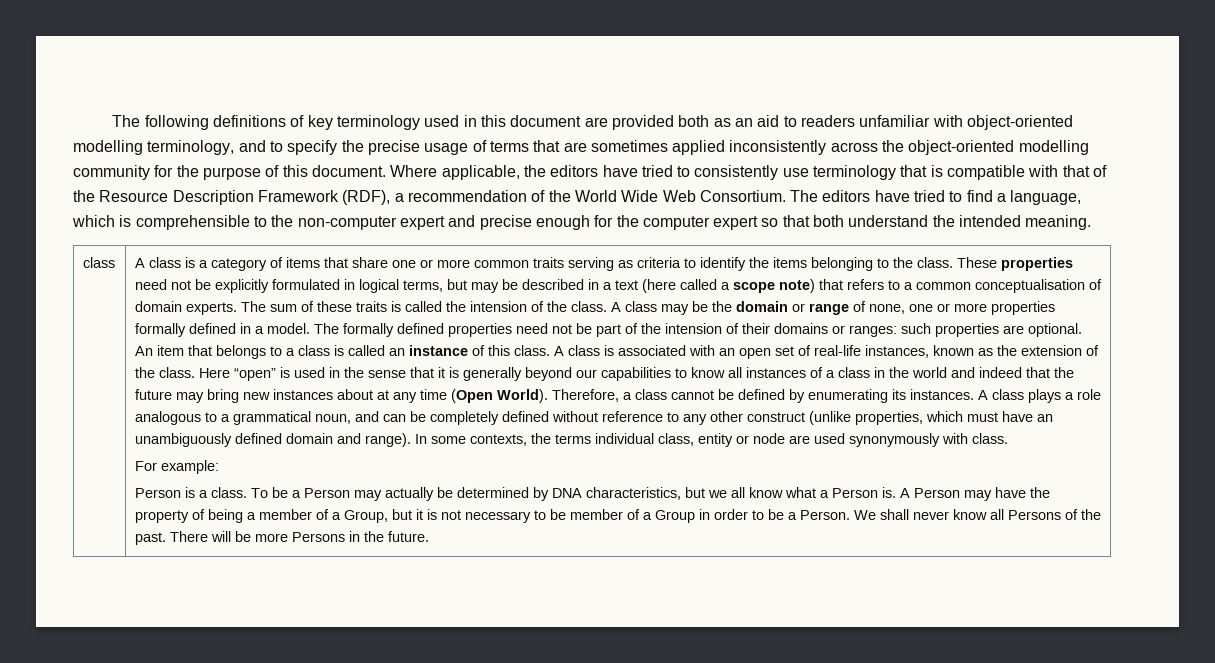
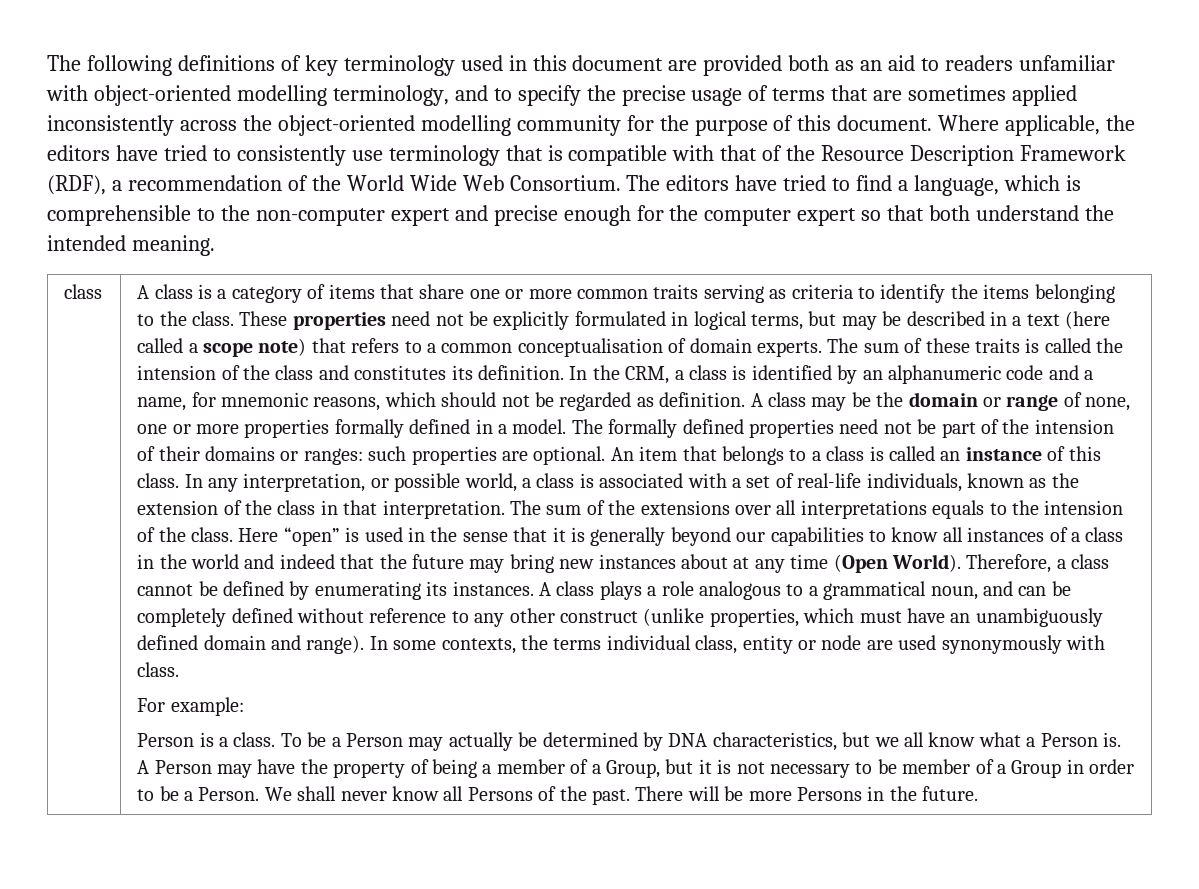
- The sum of these traits is called the intension of the class.
+ The sum of these traits is called the intension of the class and constitutes its definition. In the CRM, a class is identified by an alphanumeric code and a name, for mnemonic reasons, which should not be regarded as definition.
- A class is associated with an open set of real-life instances, known as the extension of the class.
+ In any interpretation, or possible world, a class is associated with a set of real-life individuals, known as the extension of the class in that interpretation. The sum of the extensions over all interpretations equals to the intension of the class.

